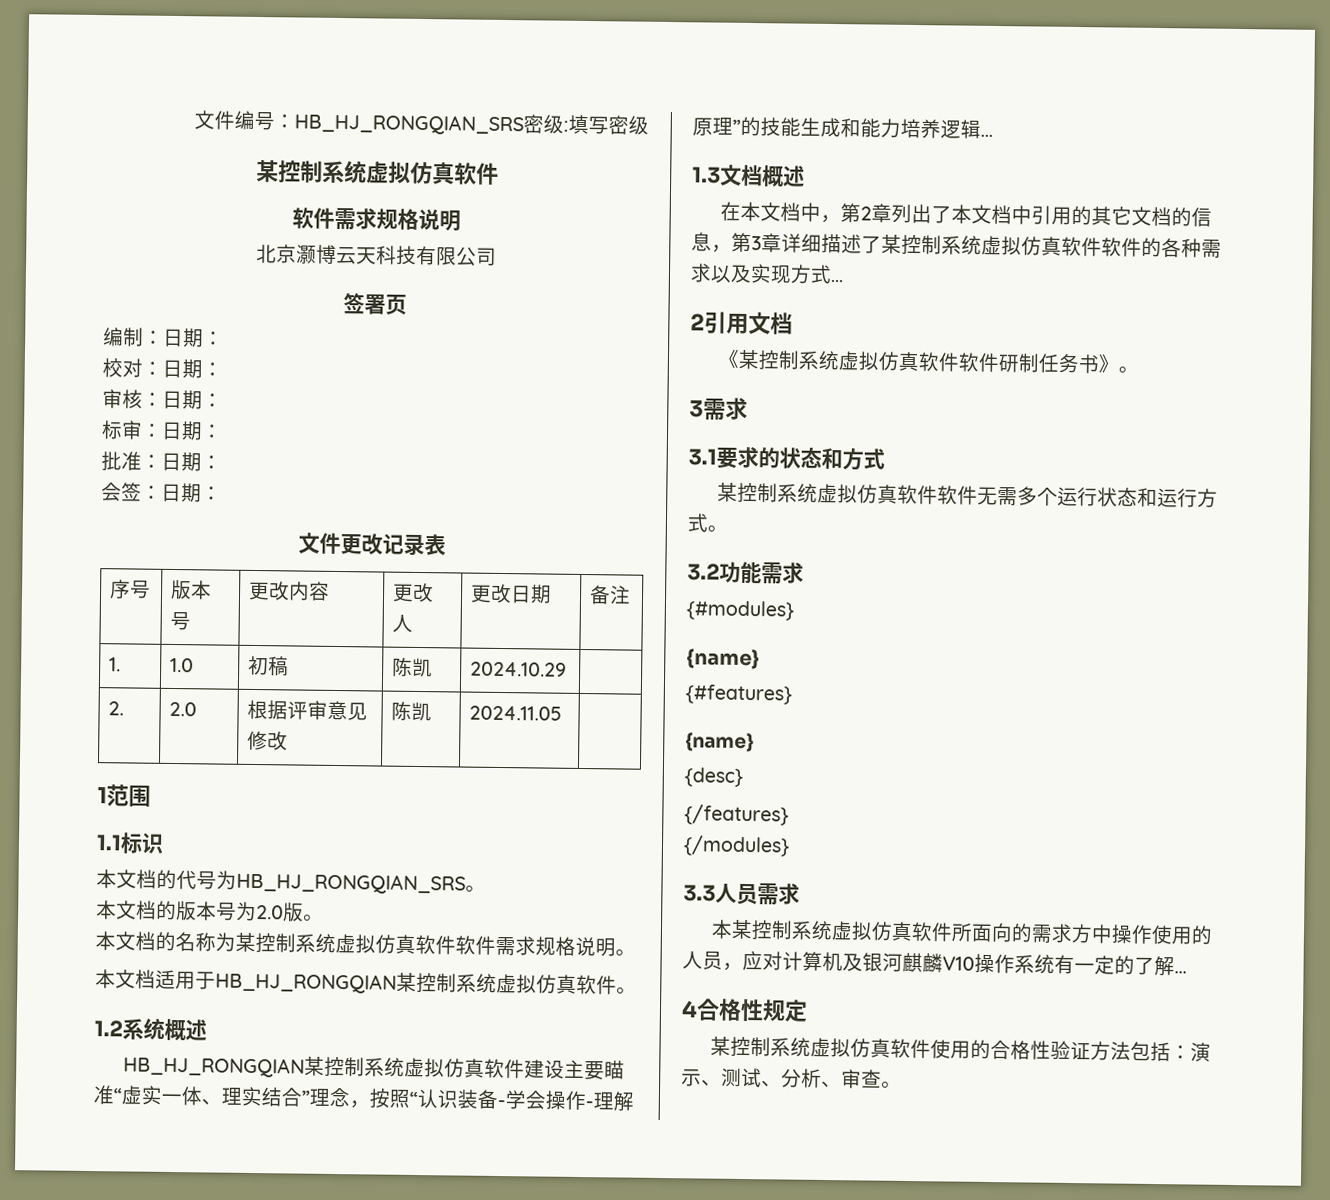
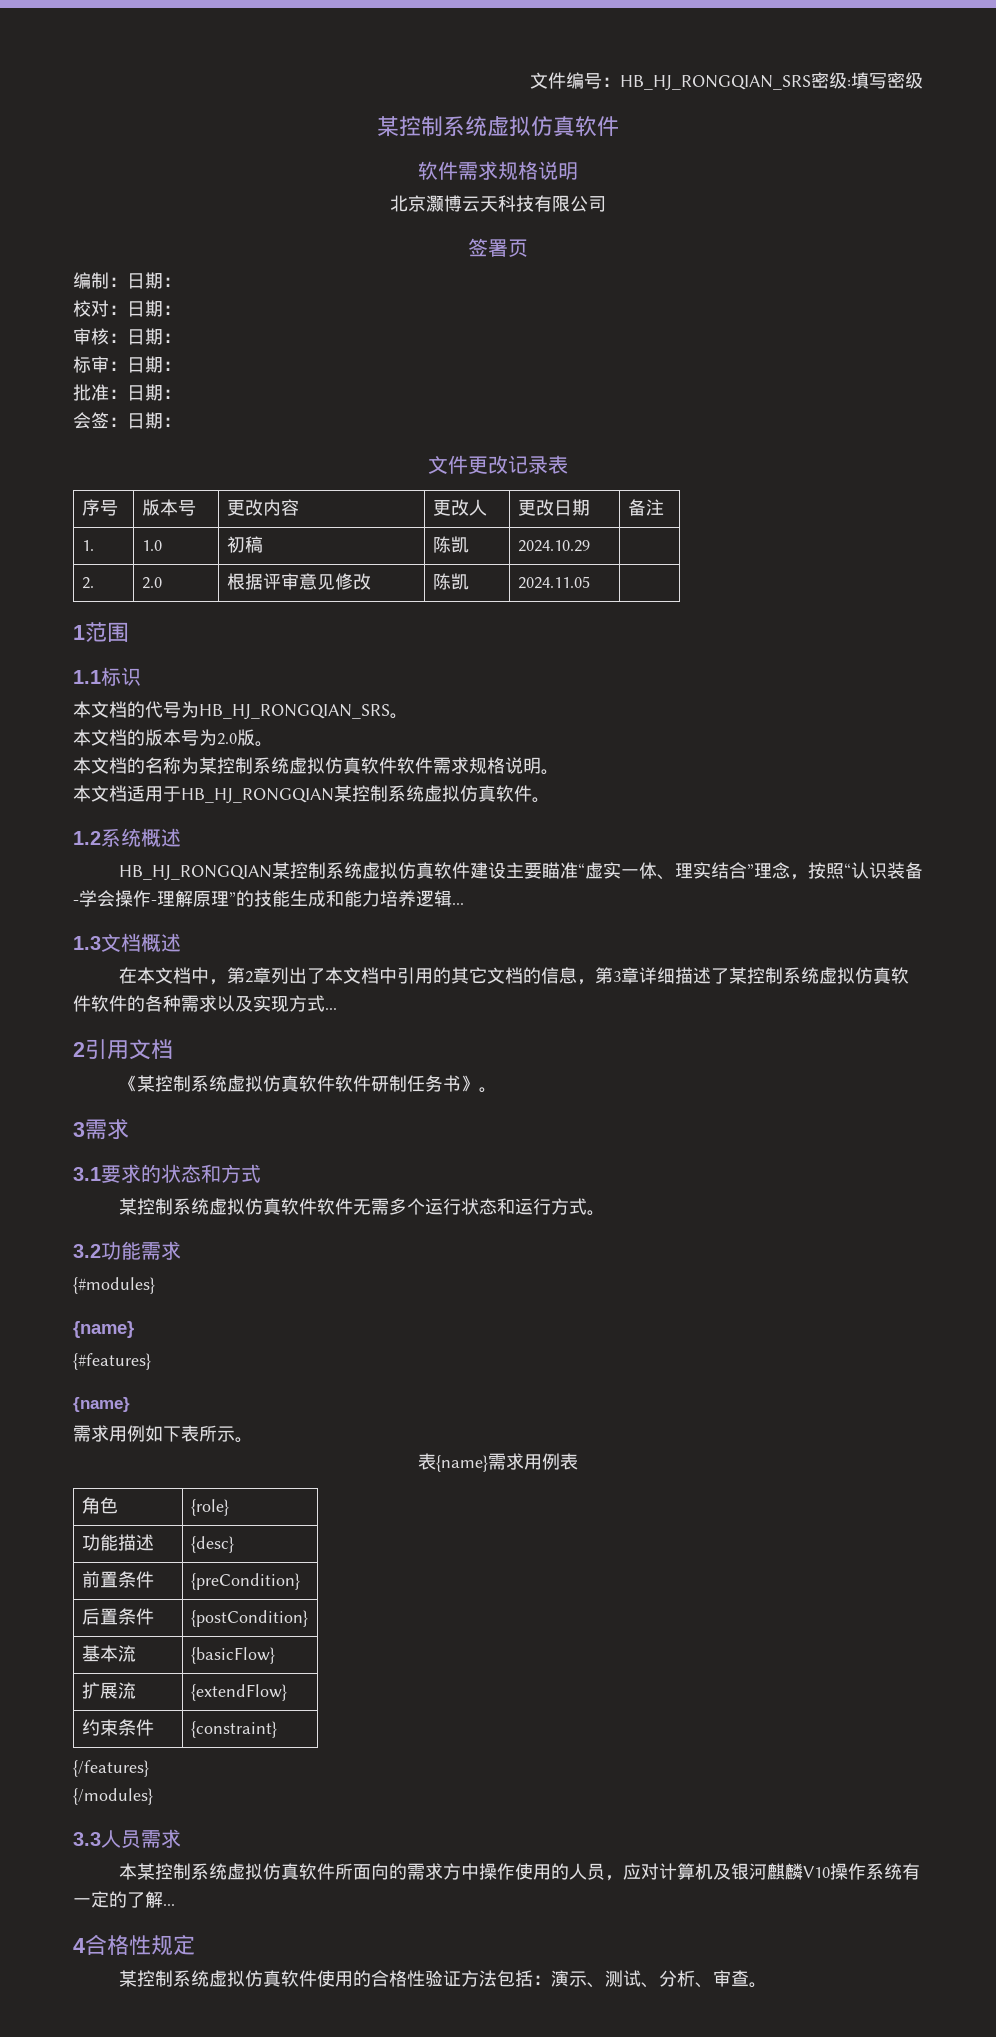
- {desc}
+ 需求用例如下表所示。
+ 表{name}需求用例表
+ 角色 | {role}
+ 功能描述 | {desc}
+ 前置条件 | {preCondition}
+ 后置条件 | {postCondition}
+ 基本流 | {basicFlow}
+ 扩展流 | {extendFlow}
+ 约束条件 | {constraint}

